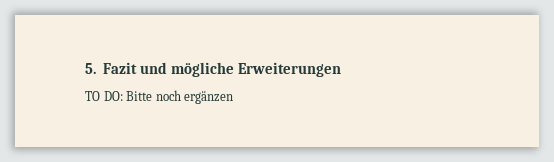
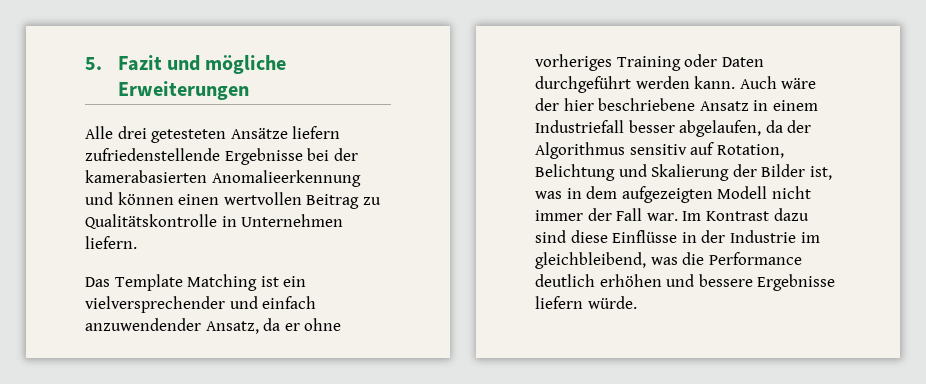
- TO DO: Bitte noch ergänzen
+ Alle drei getesteten Ansätze liefern zufriedenstellende Ergebnisse bei der kamerabasierten Anomalieerkennung und können einen wertvollen Beitrag zu Qualitätskontrolle in Unternehmen liefern.
+ Das Template Matching ist ein vielversprechender und einfach anzuwendender Ansatz, da er ohne vorheriges Training oder Daten durchgeführt werden kann. Auch wäre der hier beschriebene Ansatz in einem Industriefall besser abgelaufen, da der Algorithmus sensitiv auf Rotation, Belichtung und Skalierung der Bilder ist, was in dem aufgezeigten Modell nicht immer der Fall war. Im Kontrast dazu sind diese Einflüsse in der Industrie im gleichbleibend, was die Performance deutlich erhöhen und bessere Ergebnisse liefern würde.

